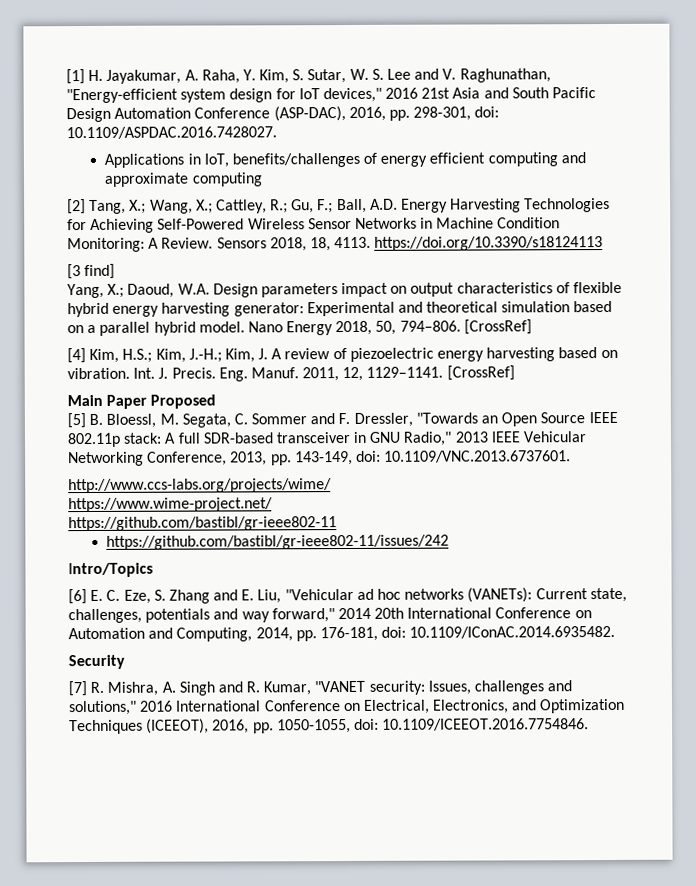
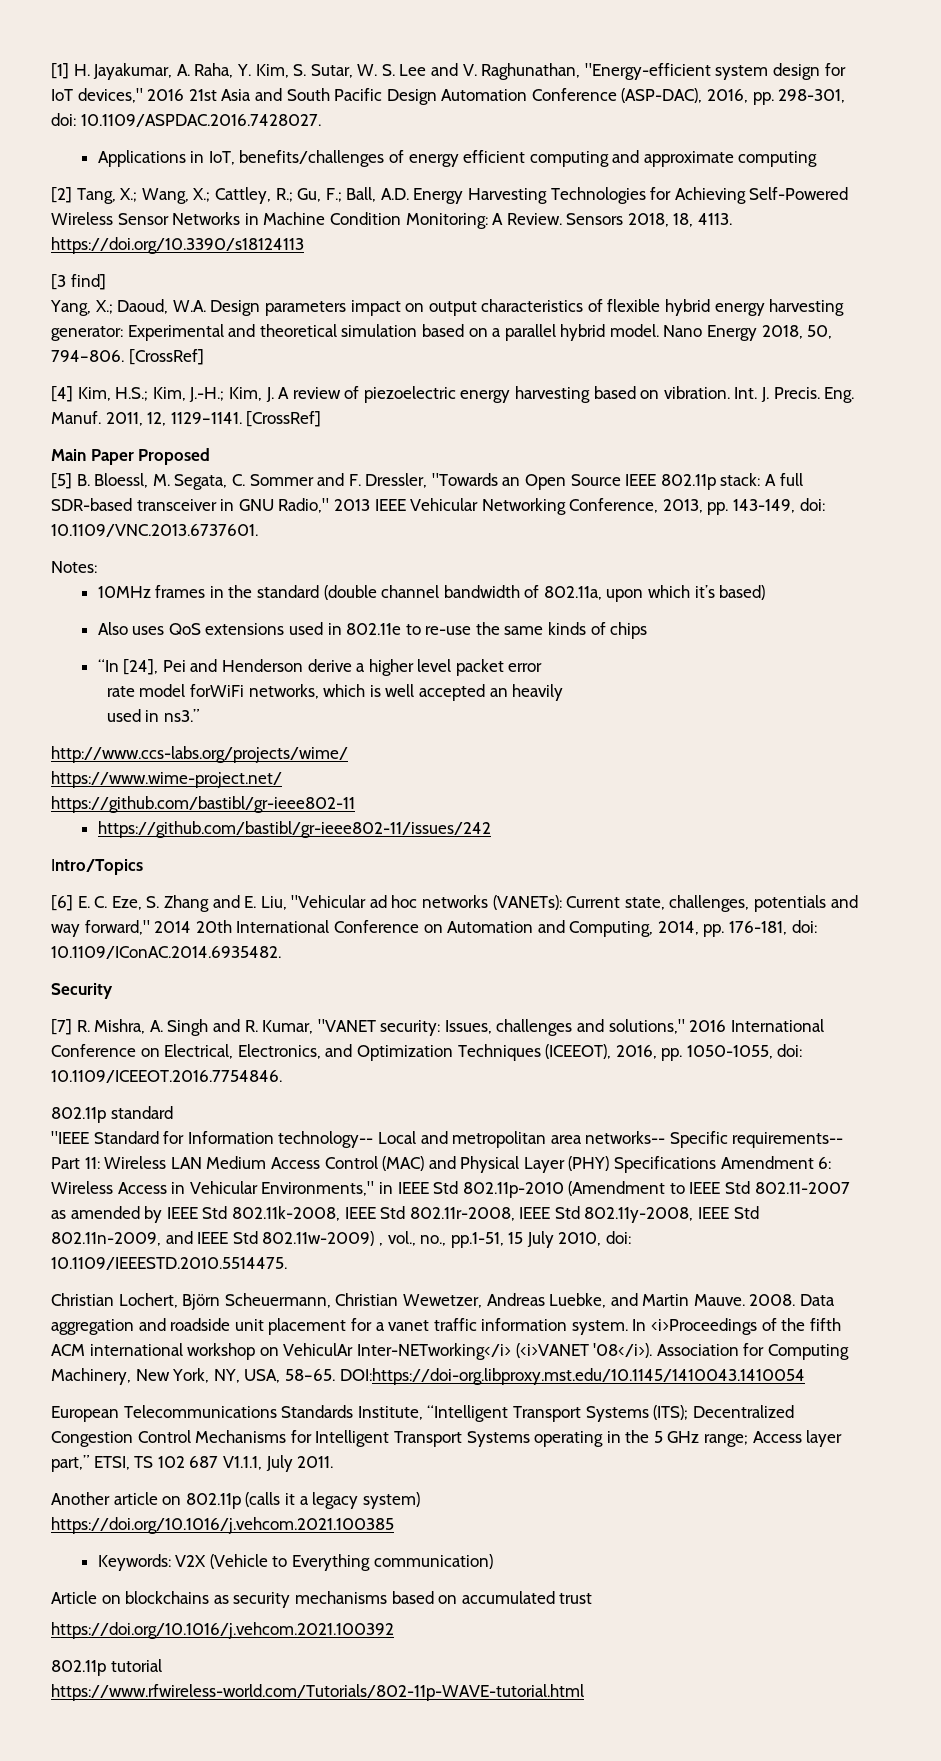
+ Notes:
+ 10MHz frames in the standard (double channel bandwidth of 802.11a, upon which it’s based)
+ Also uses QoS extensions used in 802.11e to re-use the same kinds of chips
+ “In [24], Pei and Henderson derive a higher level packet error
+ rate model forWiFi networks, which is well accepted an heavily
+ used in ns3.”
+ 802.11p standard
+ "IEEE Standard for Information technology-- Local and metropolitan area networks-- Specific requirements-- Part 11: Wireless LAN Medium Access Control (MAC) and Physical Layer (PHY) Specifications Amendment 6: Wireless Access in Vehicular Environments," in IEEE Std 802.11p-2010 (Amendment to IEEE Std 802.11-2007 as amended by IEEE Std 802.11k-2008, IEEE Std 802.11r-2008, IEEE Std 802.11y-2008, IEEE Std 802.11n-2009, and IEEE Std 802.11w-2009) , vol., no., pp.1-51, 15 July 2010, doi: 10.1109/IEEESTD.2010.5514475.
+ Christian Lochert, Björn Scheuermann, Christian Wewetzer, Andreas Luebke, and Martin Mauve. 2008. Data aggregation and roadside unit placement for a vanet traffic information system. In <i>Proceedings of the fifth ACM international workshop on VehiculAr Inter-NETworking</i> (<i>VANET '08</i>). Association for Computing Machinery, New York, NY, USA, 58–65. DOI:https://doi-org.libproxy.mst.edu/10.1145/1410043.1410054
+ European Telecommunications Standards Institute, “Intelligent Transport Systems (ITS); Decentralized Congestion Control Mechanisms for Intelligent Transport Systems operating in the 5 GHz range; Access layer part,” ETSI, TS 102 687 V1.1.1, July 2011.
+ Another article on 802.11p (calls it a legacy system)
+ https://doi.org/10.1016/j.vehcom.2021.100385
+ Keywords: V2X (Vehicle to Everything communication)
+ Article on blockchains as security mechanisms based on accumulated trust
+ https://doi.org/10.1016/j.vehcom.2021.100392
+ 802.11p tutorial
+ https://www.rfwireless-world.com/Tutorials/802-11p-WAVE-tutorial.html

